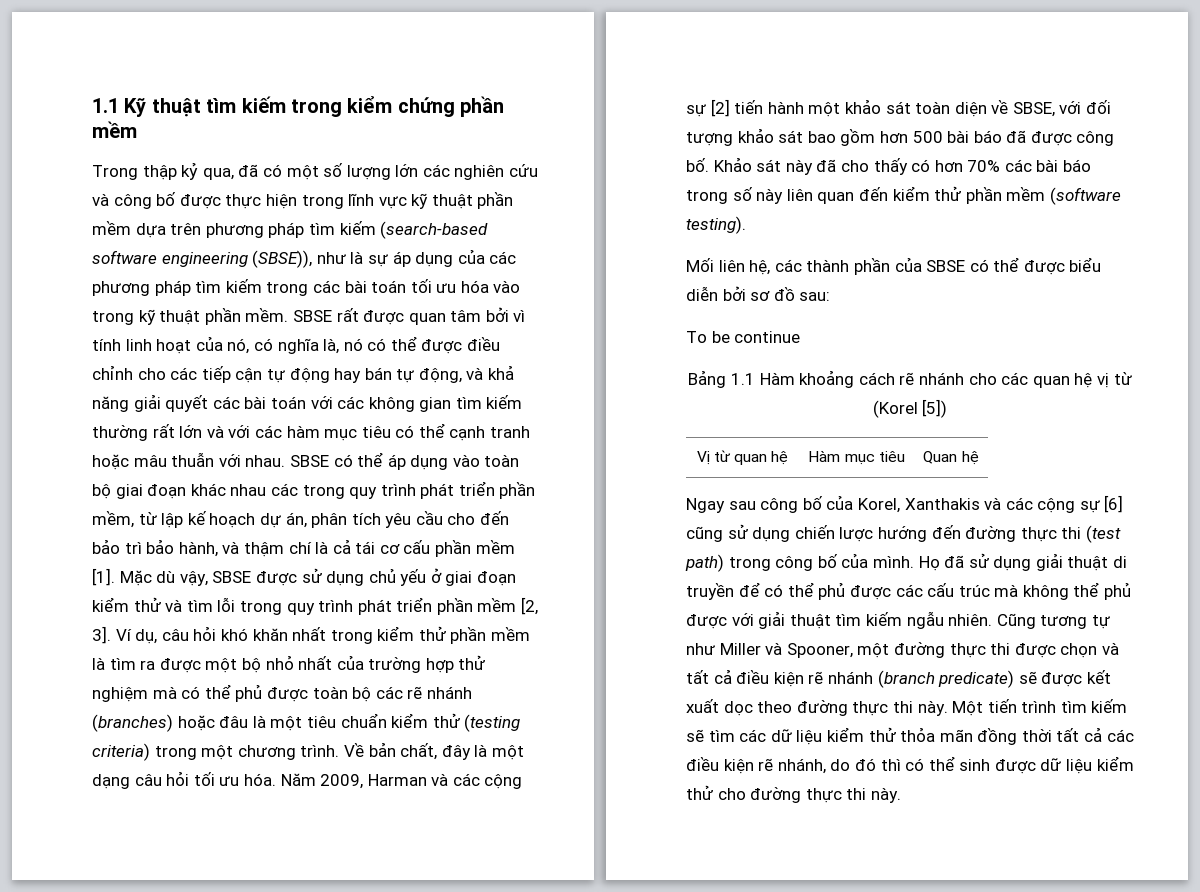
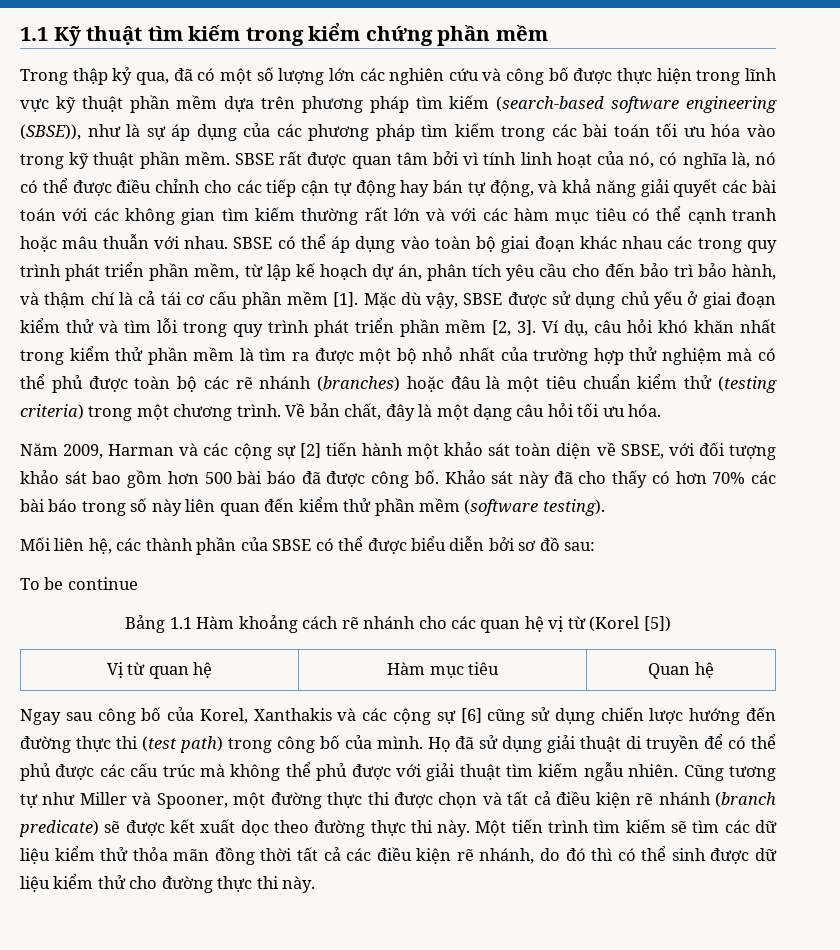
- Về bản chất, đây là một dạng câu hỏi tối ưu hóa. Năm 2009, Harman và các cộng sự [2] tiến hành một khảo sát toàn diện về SBSE, với đối tượng khảo sát bao gồm hơn 500 bài báo đã được công bố.
+ Về bản chất, đây là một dạng câu hỏi tối ưu hóa.
+ Năm 2009, Harman và các cộng sự [2] tiến hành một khảo sát toàn diện về SBSE, với đối tượng khảo sát bao gồm hơn 500 bài báo đã được công bố.

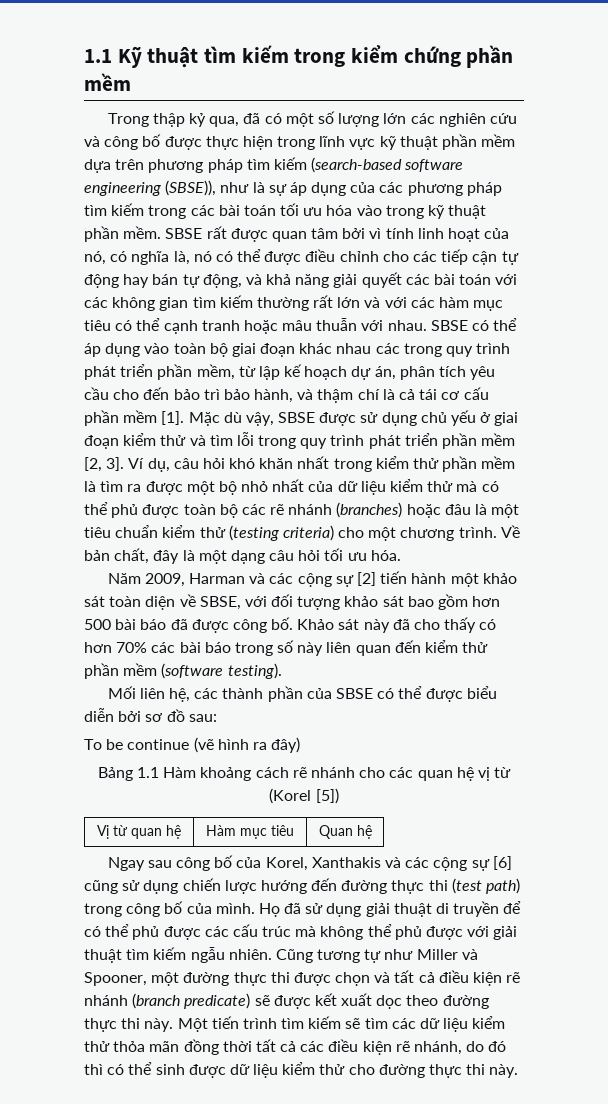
- Ví dụ, câu hỏi khó khăn nhất trong kiểm thử phần mềm là tìm ra được một bộ nhỏ nhất của trường hợp thử nghiệm mà có thể phủ được toàn bộ các rẽ nhánh (branches) hoặc đâu là một tiêu chuẩn kiểm thử (testing criteria) trong một chương trình.
+ Ví dụ, câu hỏi khó khăn nhất trong kiểm thử phần mềm là tìm ra được một bộ nhỏ nhất của dữ liệu kiểm thử mà có thể phủ được toàn bộ các rẽ nhánh (branches) hoặc đâu là một tiêu chuẩn kiểm thử (testing criteria) cho một chương trình.
- To be continue
+ To be continue (vẽ hình ra đây)

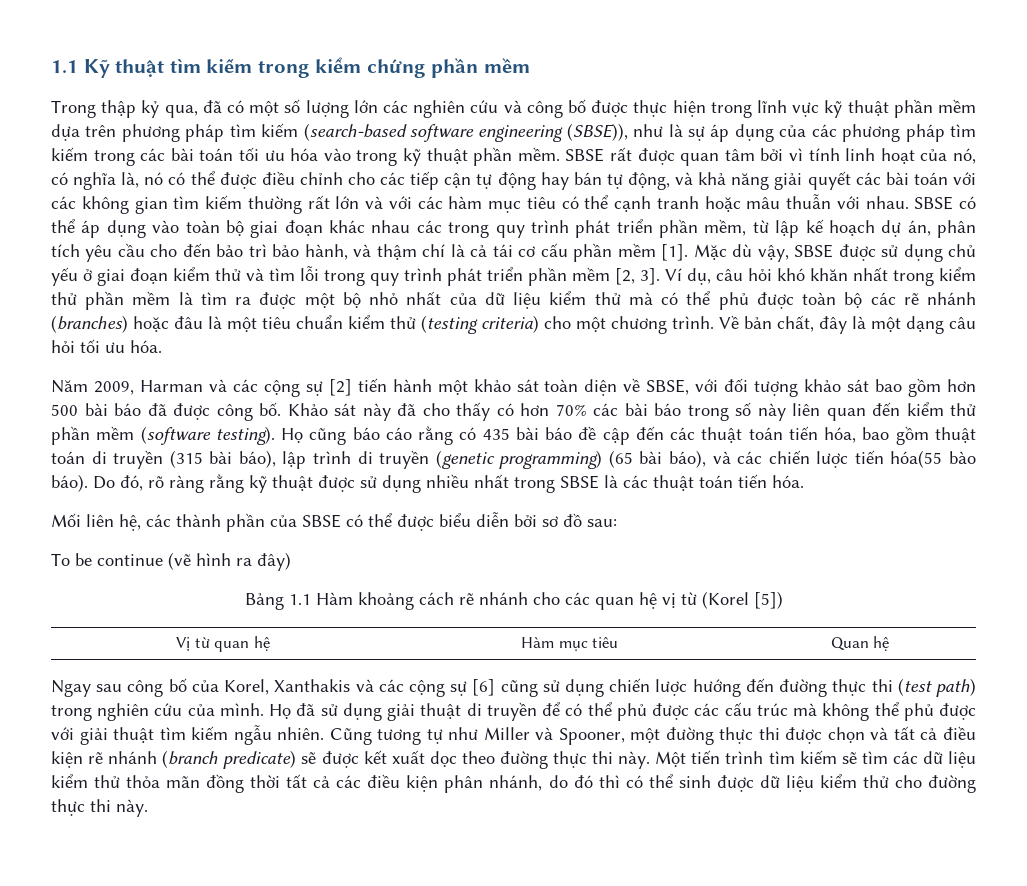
+ Họ cũng báo cáo rằng có 435 bài báo đề cập đến các thuật toán tiến hóa, bao gồm thuật toán di truyền (315 bài báo), lập trình di truyền (genetic programming) (65 bài báo), và các chiến lược tiến hóa(55 bào báo). Do đó, rõ ràng rằng kỹ thuật được sử dụng nhiều nhất trong SBSE là các thuật toán tiến hóa.
- Ngay sau công bố của Korel, Xanthakis và các cộng sự [6] cũng sử dụng chiến lược hướng đến đường thực thi (test path) trong công bố của mình.
+ Ngay sau công bố của Korel, Xanthakis và các cộng sự [6] cũng sử dụng chiến lược hướng đến đường thực thi (test path) trong nghiên cứu của mình.
- Một tiến trình tìm kiếm sẽ tìm các dữ liệu kiểm thử thỏa mãn đồng thời tất cả các điều kiện rẽ nhánh, do đó thì có thể sinh được dữ liệu kiểm thử cho đường thực thi này.
+ Một tiến trình tìm kiếm sẽ tìm các dữ liệu kiểm thử thỏa mãn đồng thời tất cả các điều kiện phân nhánh, do đó thì có thể sinh được dữ liệu kiểm thử cho đường thực thi này.

